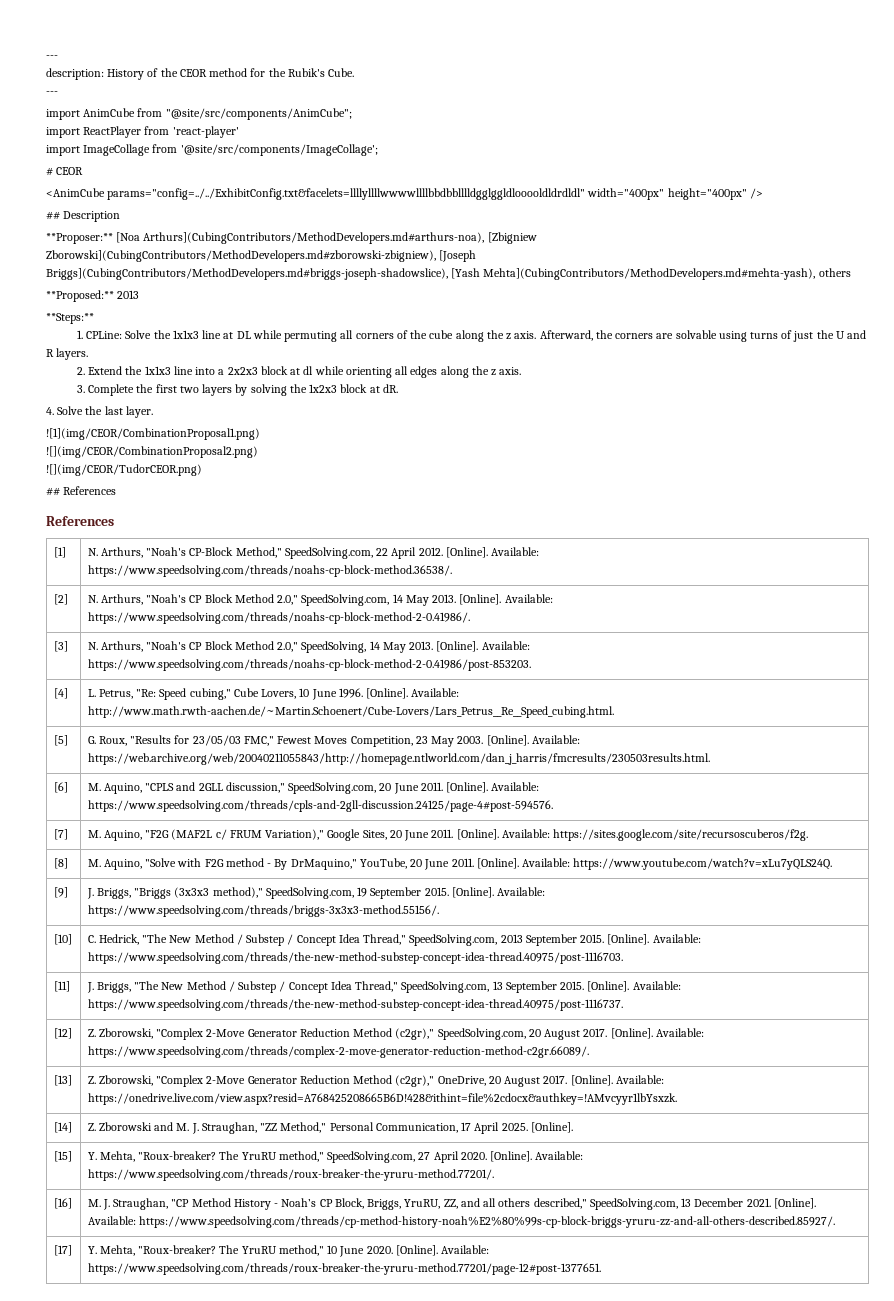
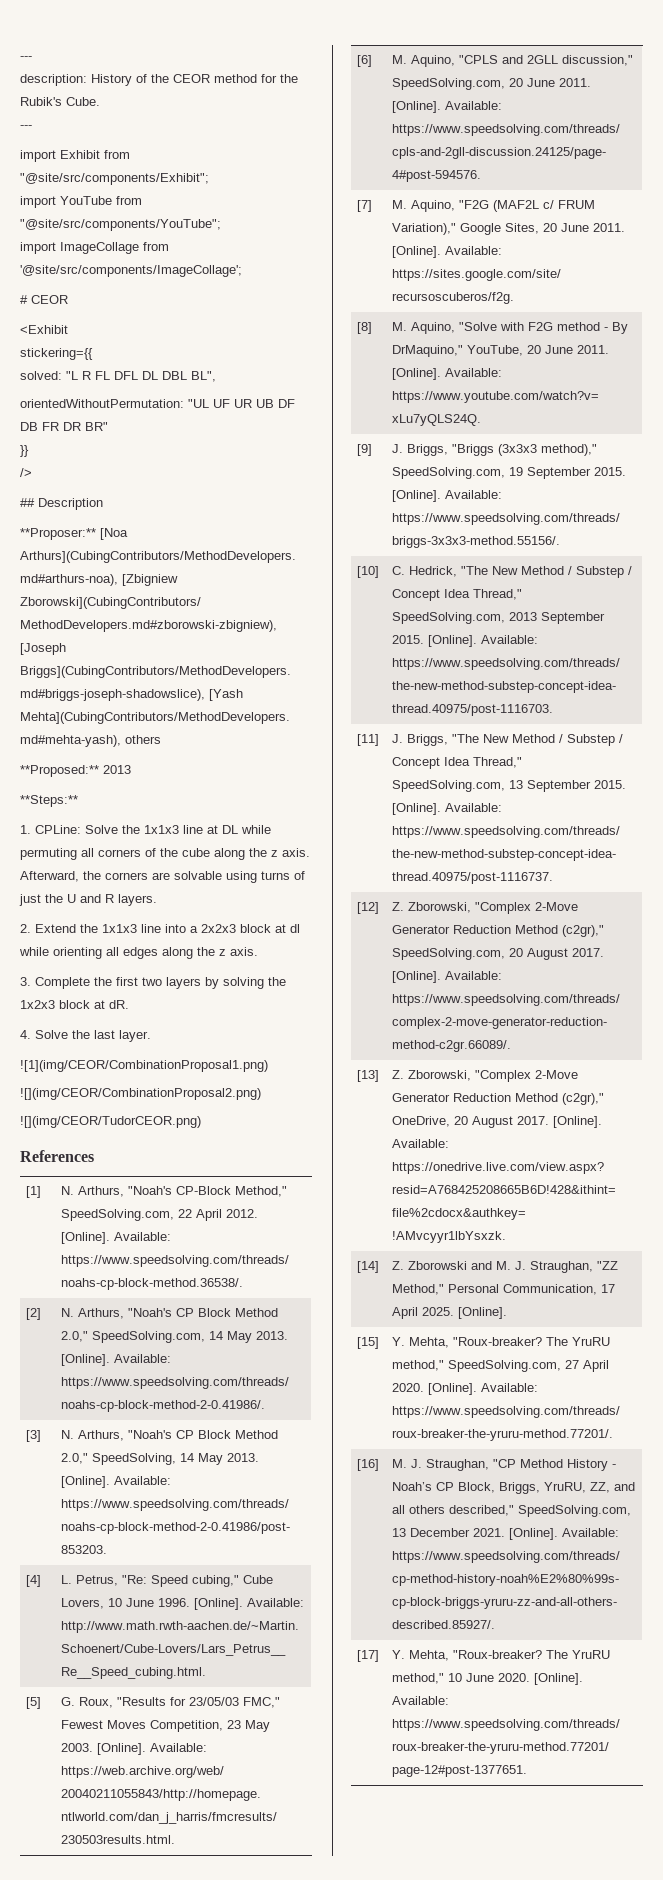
- import AnimCube from "@site/src/components/AnimCube";
- import ReactPlayer from 'react-player'
+ import Exhibit from "@site/src/components/Exhibit";
+ import YouTube from "@site/src/components/YouTube";
- <AnimCube params="config=../../ExhibitConfig.txt&facelets=llllyllllwwwwllllbbdbblllldgglggldlooooldldrdldl" width="400px" height="400px" />
+ <Exhibit
+ stickering={{
+ solved: "L R FL DFL DL DBL BL",
+ orientedWithoutPermutation: "UL UF UR UB DF DB FR DR BR"
+ }}
+ />
- ## References

